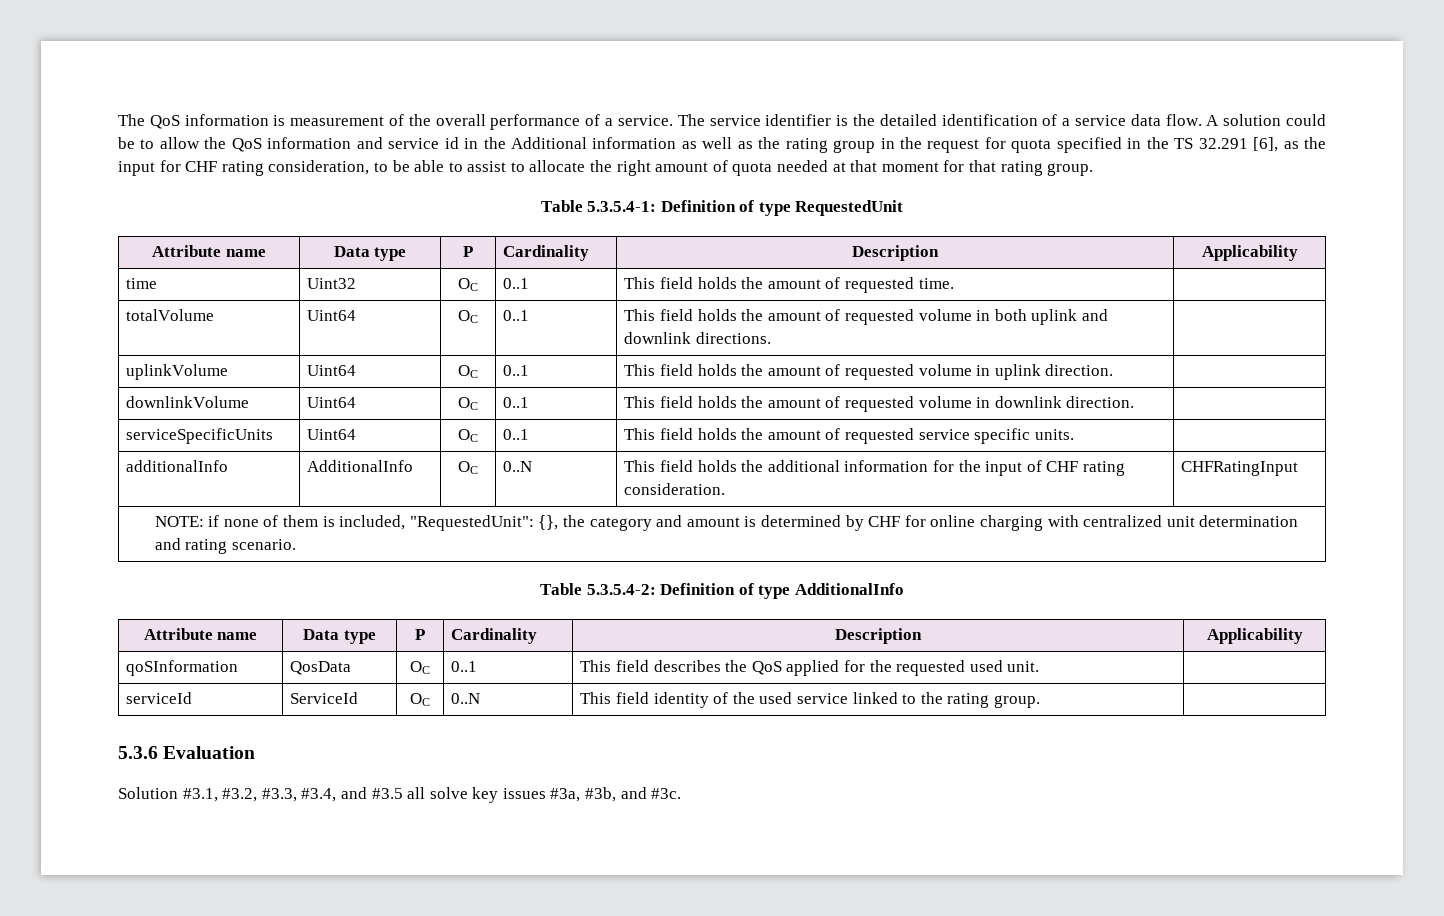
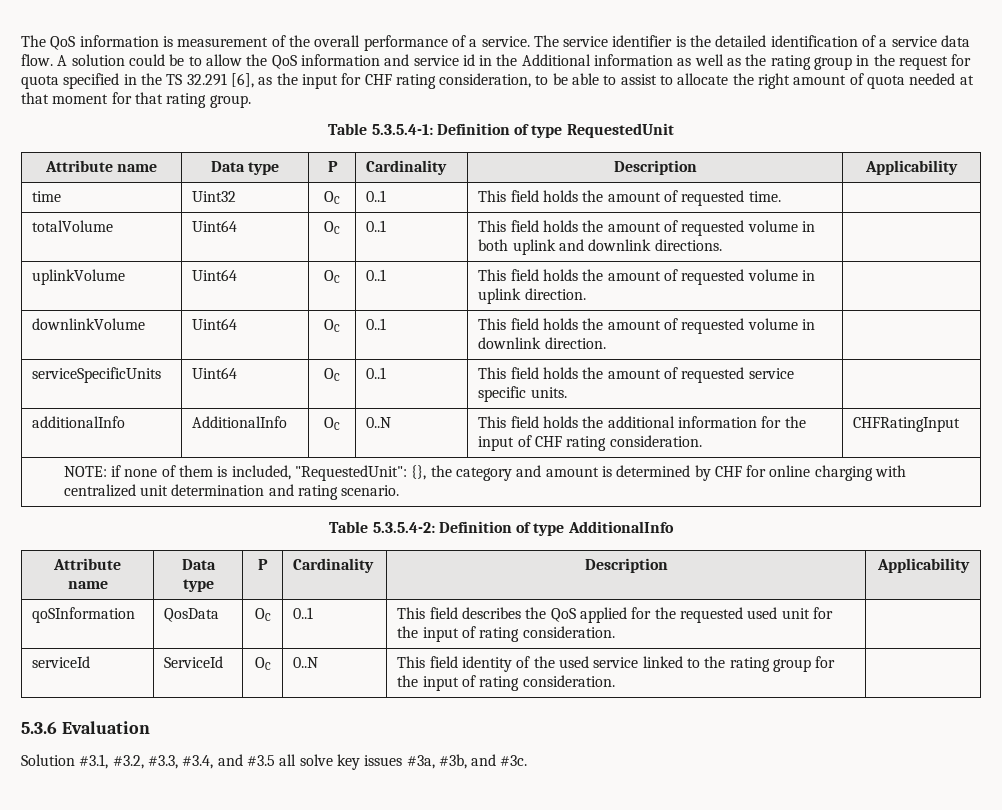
- qoSInformation | QosData | OC | 0..1 | This field describes the QoS applied for the requested used unit. |
+ qoSInformation | QosData | OC | 0..1 | This field describes the QoS applied for the requested used unit for the input of rating consideration. |
- serviceId | ServiceId | OC | 0..N | This field identity of the used service linked to the rating group. |
+ serviceId | ServiceId | OC | 0..N | This field identity of the used service linked to the rating group for the input of rating consideration. |

